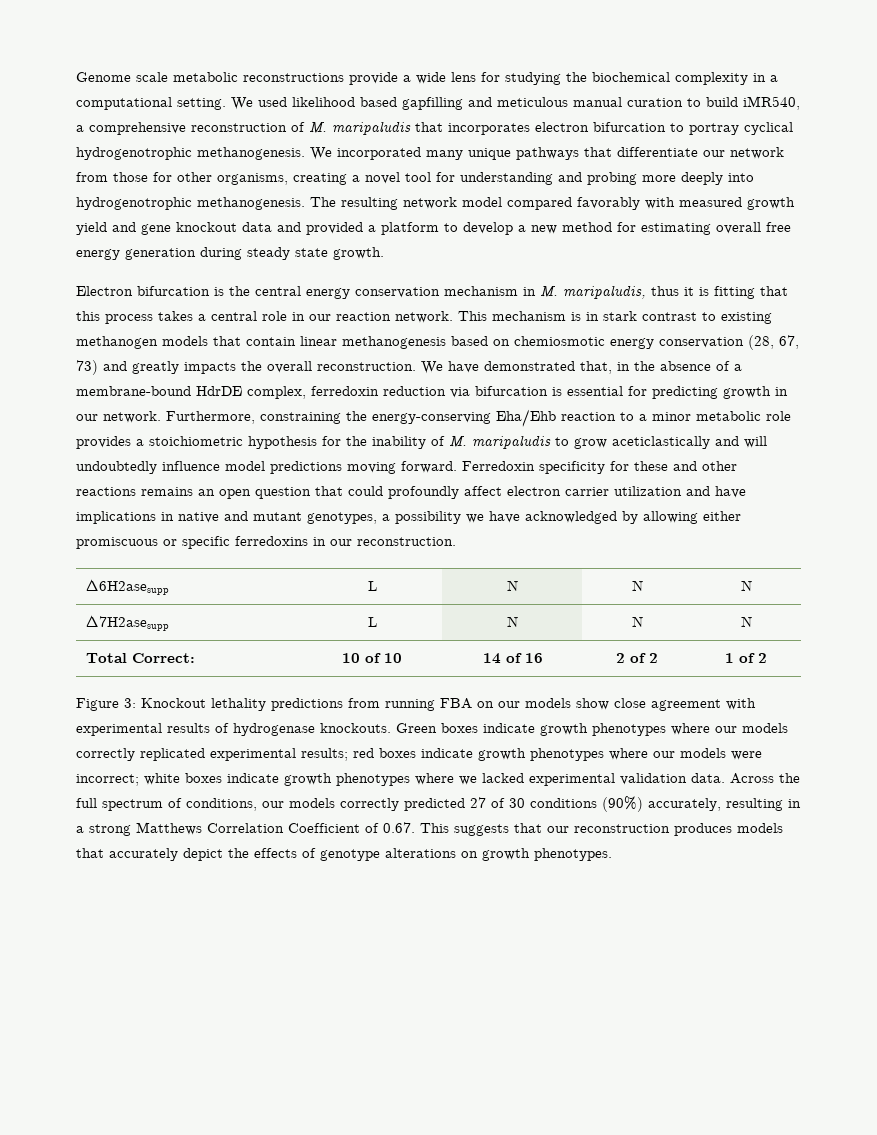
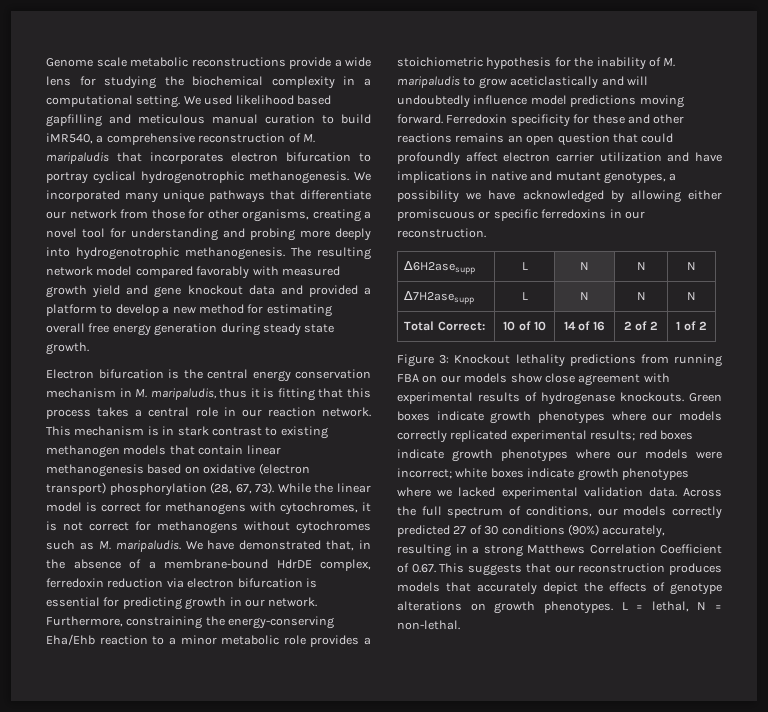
- This mechanism is in stark contrast to existing methanogen models that contain linear methanogenesis based on chemiosmotic energy conservation (28, 67, 73) and greatly impacts the overall reconstruction.
+ This mechanism is in stark contrast to existing methanogen models that contain linear methanogenesis based on oxidative (electron transport) phosphorylation (28, 67, 73). While the linear model is correct for methanogens with cytochromes, it is not correct for methanogens without cytochromes such as M. maripaludis.
- We have demonstrated that, in the absence of a membrane-bound HdrDE complex, ferredoxin reduction via bifurcation is essential for predicting growth in our network.
+ We have demonstrated that, in the absence of a membrane-bound HdrDE complex, ferredoxin reduction via electron bifurcation is essential for predicting growth in our network.
+ L = lethal, N = non-lethal.

